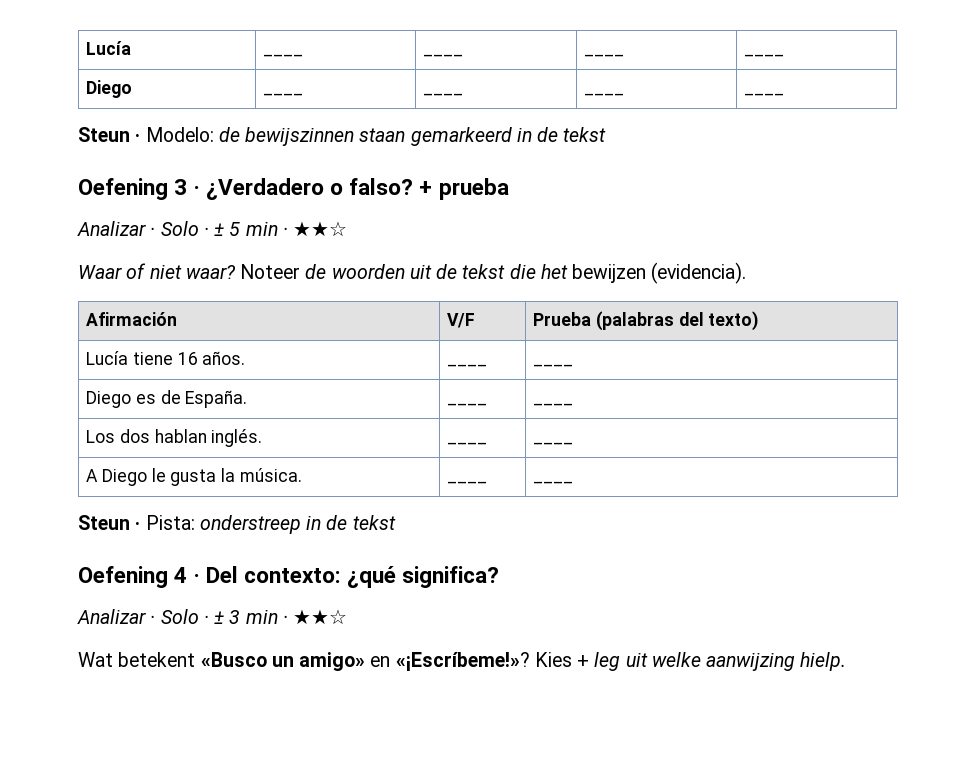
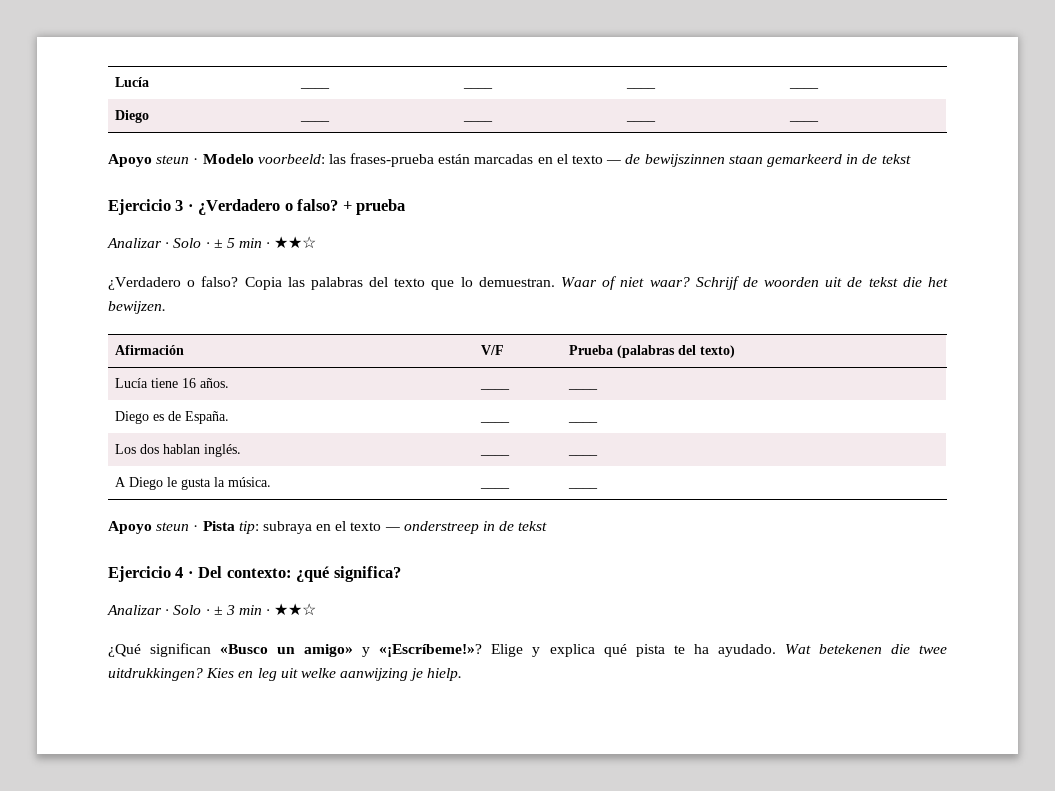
- Steun · Modelo: de bewijszinnen staan gemarkeerd in de tekst
+ Apoyo steun · Modelo voorbeeld: las frases-prueba están marcadas en el texto — de bewijszinnen staan gemarkeerd in de tekst
- Oefening 3 · ¿Verdadero o falso?
+ Ejercicio 3 · ¿Verdadero o falso?
+ ¿Verdadero o falso? Copia las palabras del texto que lo demuestran.
- Noteer de woorden uit de tekst die het bewijzen (evidencia).
+ Schrijf de woorden uit de tekst die het bewijzen.
- Steun · Pista: onderstreep in de tekst
+ Apoyo steun · Pista tip: subraya en el texto — onderstreep in de tekst
- Oefening 4 · Del contexto: ¿qué significa?
+ Ejercicio 4 · Del contexto: ¿qué significa?
- Wat betekent «Busco un amigo» en «¡Escríbeme!»? Kies + leg uit welke aanwijzing hielp.
+ ¿Qué significan «Busco un amigo» y «¡Escríbeme!»? Elige y explica qué pista te ha ayudado. Wat betekenen die twee uitdrukkingen? Kies en leg uit welke aanwijzing je hielp.

